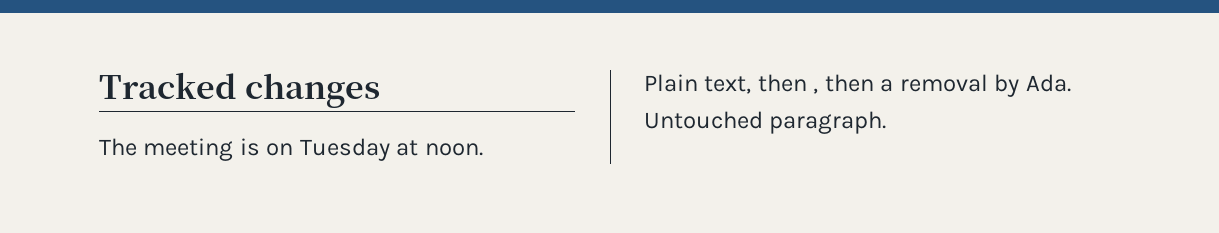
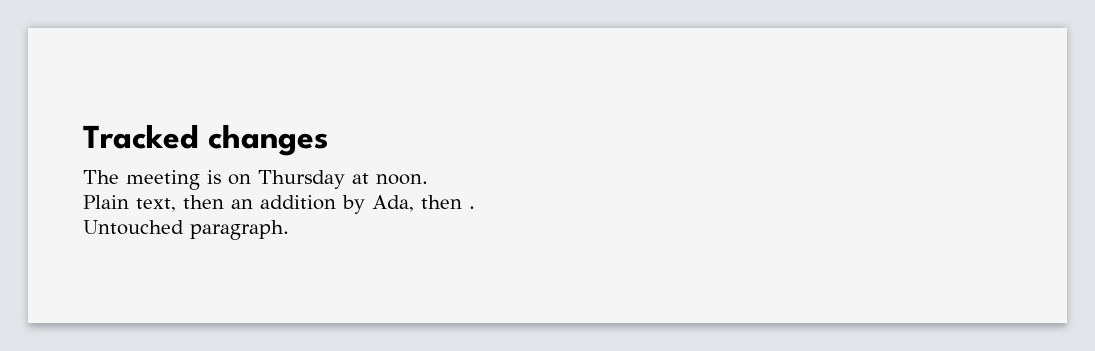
- The meeting is on Tuesday at noon.
+ The meeting is on Thursday at noon.
- Plain text, then , then a removal by Ada.
+ Plain text, then an addition by Ada, then .

